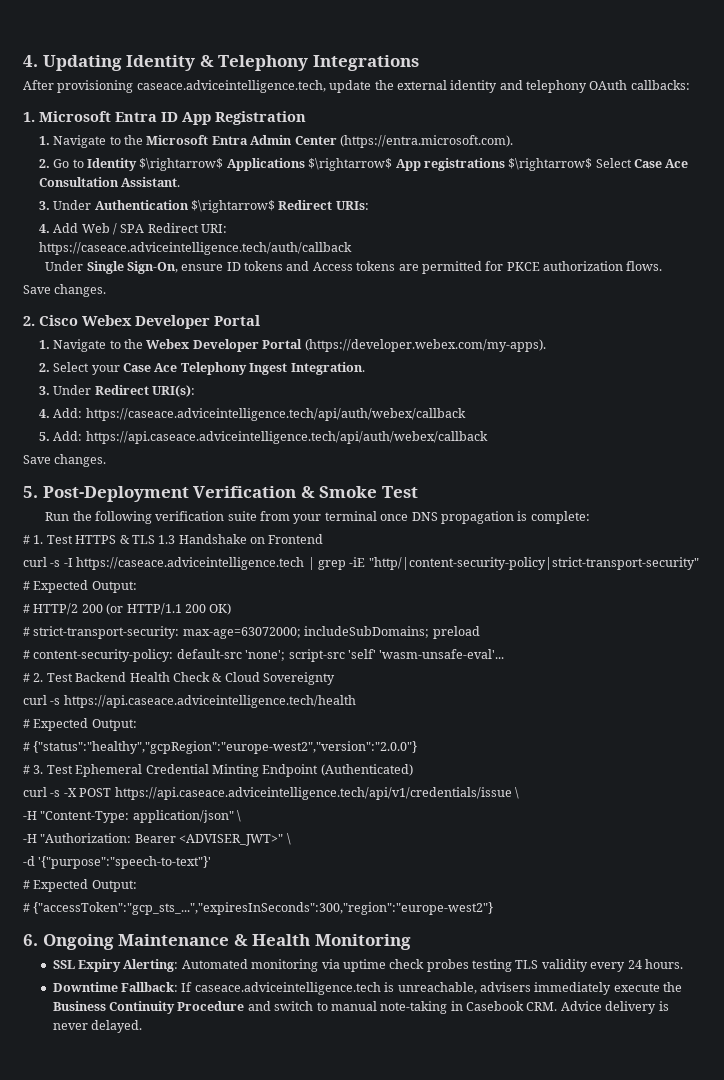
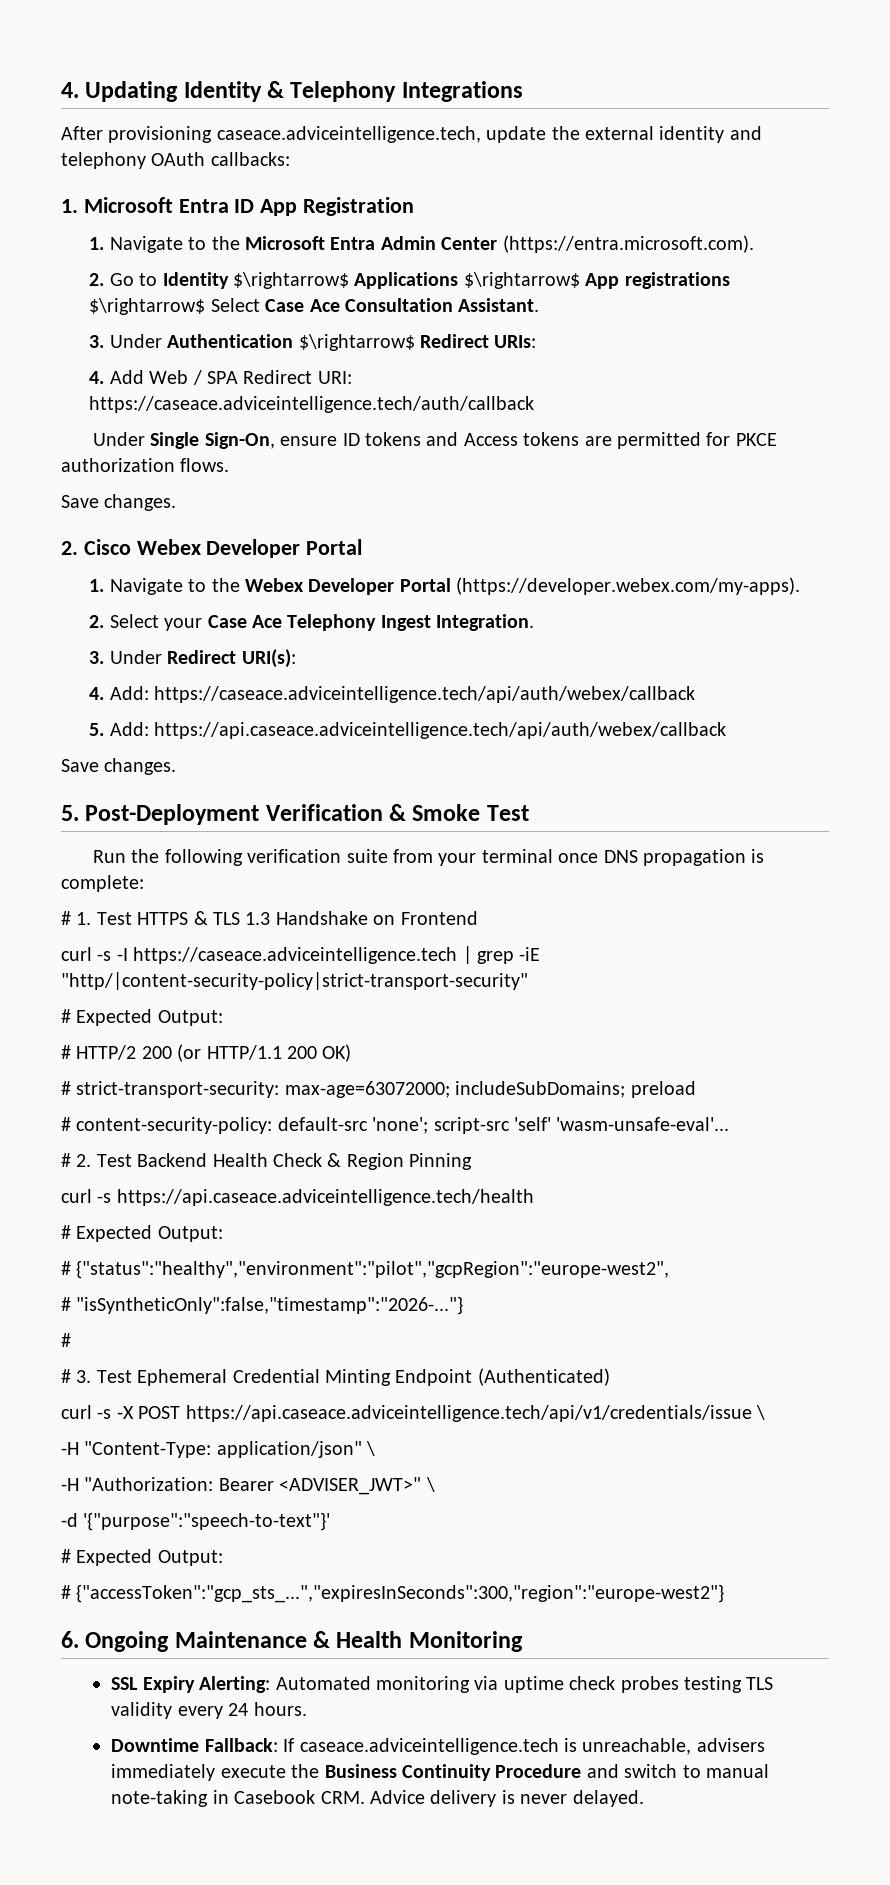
- # 2. Test Backend Health Check & Cloud Sovereignty
+ # 2. Test Backend Health Check & Region Pinning
- # {"status":"healthy","gcpRegion":"europe-west2","version":"2.0.0"}
+ # {"status":"healthy","environment":"pilot","gcpRegion":"europe-west2",
+ # "isSyntheticOnly":false,"timestamp":"2026-..."}
+ #

